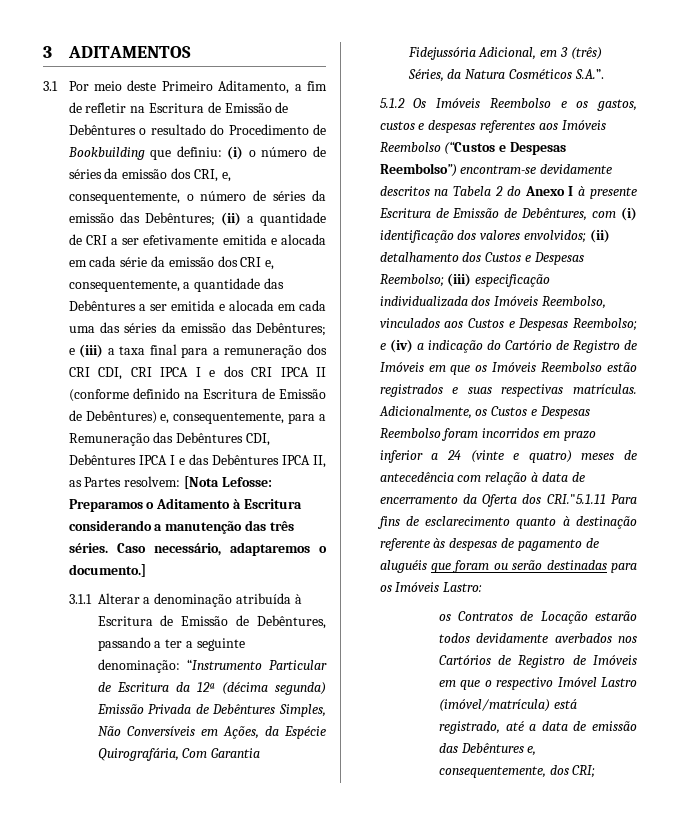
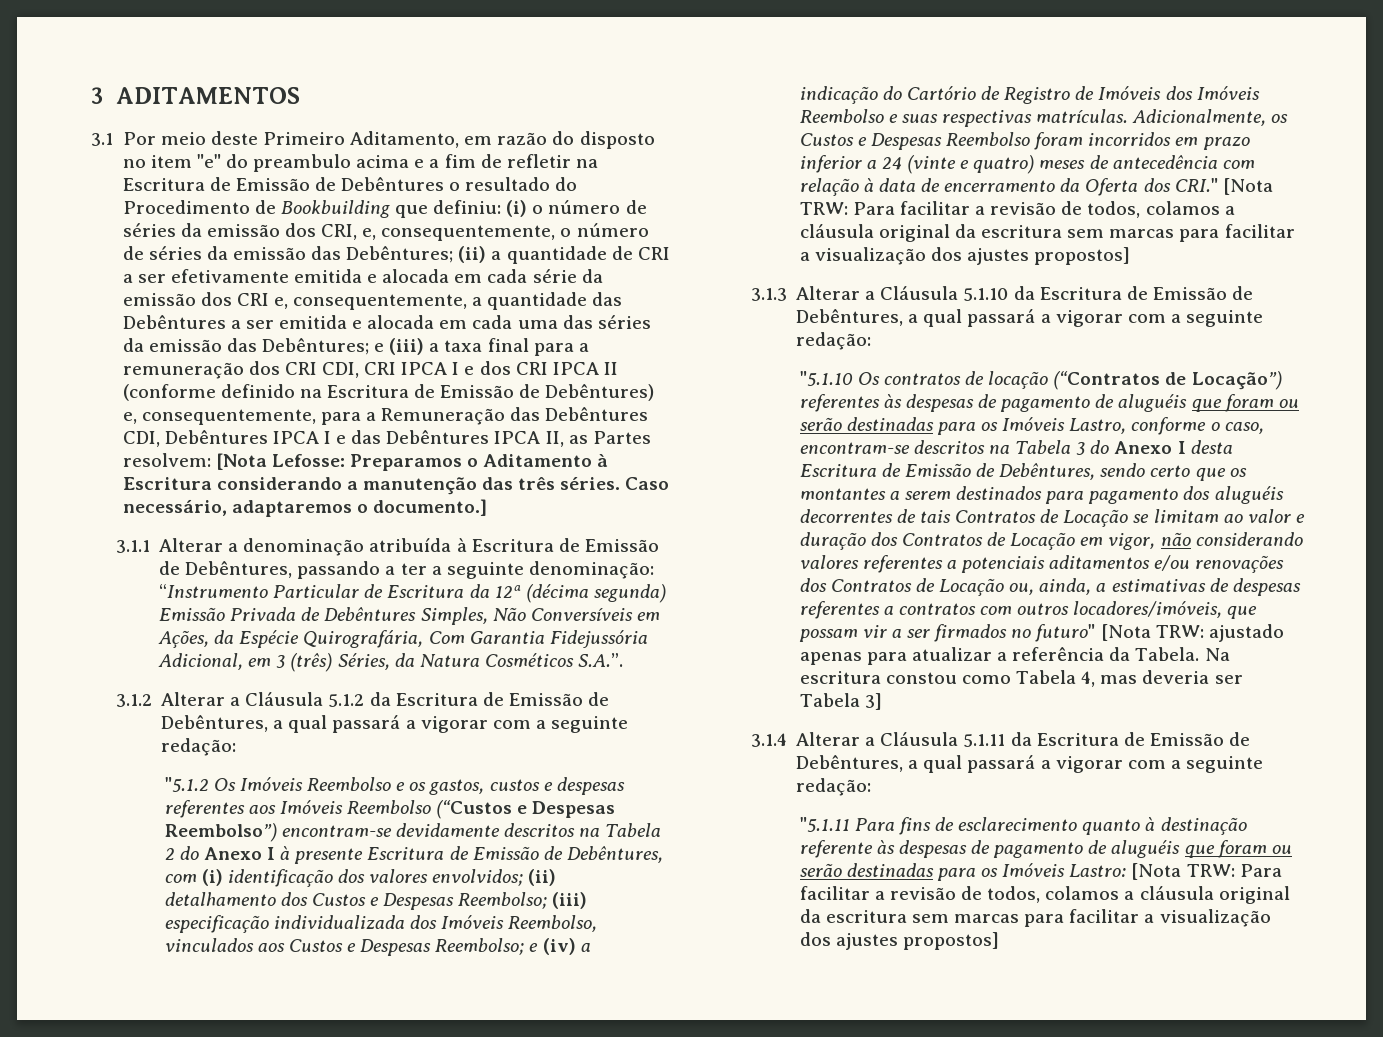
- 3.1 Por meio deste Primeiro Aditamento, a fim de refletir na Escritura de Emissão de Debêntures o resultado do Procedimento de Bookbuilding que definiu:
+ 3.1 Por meio deste Primeiro Aditamento, em razão do disposto no item "e" do preambulo acima e a fim de refletir na Escritura de Emissão de Debêntures o resultado do Procedimento de Bookbuilding que definiu:
- 5.1.2 Os Imóveis Reembolso e os gastos, custos e despesas referentes aos Imóveis Reembolso (“Custos e Despesas Reembolso”) encontram-se devidamente descritos na Tabela 2 do Anexo I à presente Escritura de Emissão de Debêntures, com (i) identificação dos valores envolvidos;
+ 3.1.2 Alterar a Cláusula 5.1.2 da Escritura de Emissão de Debêntures, a qual passará a vigorar com a seguinte redação:
+ "5.1.2 Os Imóveis Reembolso e os gastos, custos e despesas referentes aos Imóveis Reembolso (“Custos e Despesas Reembolso”) encontram-se devidamente descritos na Tabela 2 do Anexo I à presente Escritura de Emissão de Debêntures, com (i) identificação dos valores envolvidos;
- e (iv) a indicação do Cartório de Registro de Imóveis em que os Imóveis Reembolso estão registrados e suas respectivas matrículas.
+ e (iv) a indicação do Cartório de Registro de Imóveis dos Imóveis Reembolso e suas respectivas matrículas.
- Adicionalmente, os Custos e Despesas Reembolso foram incorridos em prazo inferior a 24 (vinte e quatro) meses de antecedência com relação à data de encerramento da Oferta dos CRI."5.1.11 Para fins de esclarecimento quanto à destinação referente às despesas de pagamento de aluguéis que foram ou serão destinadas para os Imóveis Lastro:
- os Contratos de Locação estarão todos devidamente averbados nos Cartórios de Registro de Imóveis em que o respectivo Imóvel Lastro (imóvel/matrícula) está registrado, até a data de emissão das Debêntures e, consequentemente, dos CRI;
+ Adicionalmente, os Custos e Despesas Reembolso foram incorridos em prazo inferior a 24 (vinte e quatro) meses de antecedência com relação à data de encerramento da Oferta dos CRI." [Nota TRW: Para facilitar a revisão de todos, colamos a cláusula original da escritura sem marcas para facilitar a visualização dos ajustes propostos]
+ 3.1.3 Alterar a Cláusula 5.1.10 da Escritura de Emissão de Debêntures, a qual passará a vigorar com a seguinte redação:
+ "5.1.10 Os contratos de locação (“Contratos de Locação”) referentes às despesas de pagamento de aluguéis que foram ou serão destinadas para os Imóveis Lastro, conforme o caso, encontram-se descritos na Tabela 3 do Anexo I desta Escritura de Emissão de Debêntures, sendo certo que os montantes a serem destinados para pagamento dos aluguéis decorrentes de tais Contratos de Locação se limitam ao valor e duração dos Contratos de Locação em vigor, não considerando valores referentes a potenciais aditamentos e/ou renovações dos Contratos de Locação ou, ainda, a estimativas de despesas referentes a contratos com outros locadores/imóveis, que possam vir a ser firmados no futuro" [Nota TRW: ajustado apenas para atualizar a referência da Tabela. Na escritura constou como Tabela 4, mas deveria ser Tabela 3]
+ 3.1.4 Alterar a Cláusula 5.1.11 da Escritura de Emissão de Debêntures, a qual passará a vigorar com a seguinte redação:
+ "5.1.11 Para fins de esclarecimento quanto à destinação referente às despesas de pagamento de aluguéis que foram ou serão destinadas para os Imóveis Lastro: [Nota TRW: Para facilitar a revisão de todos, colamos a cláusula original da escritura sem marcas para facilitar a visualização dos ajustes propostos]

